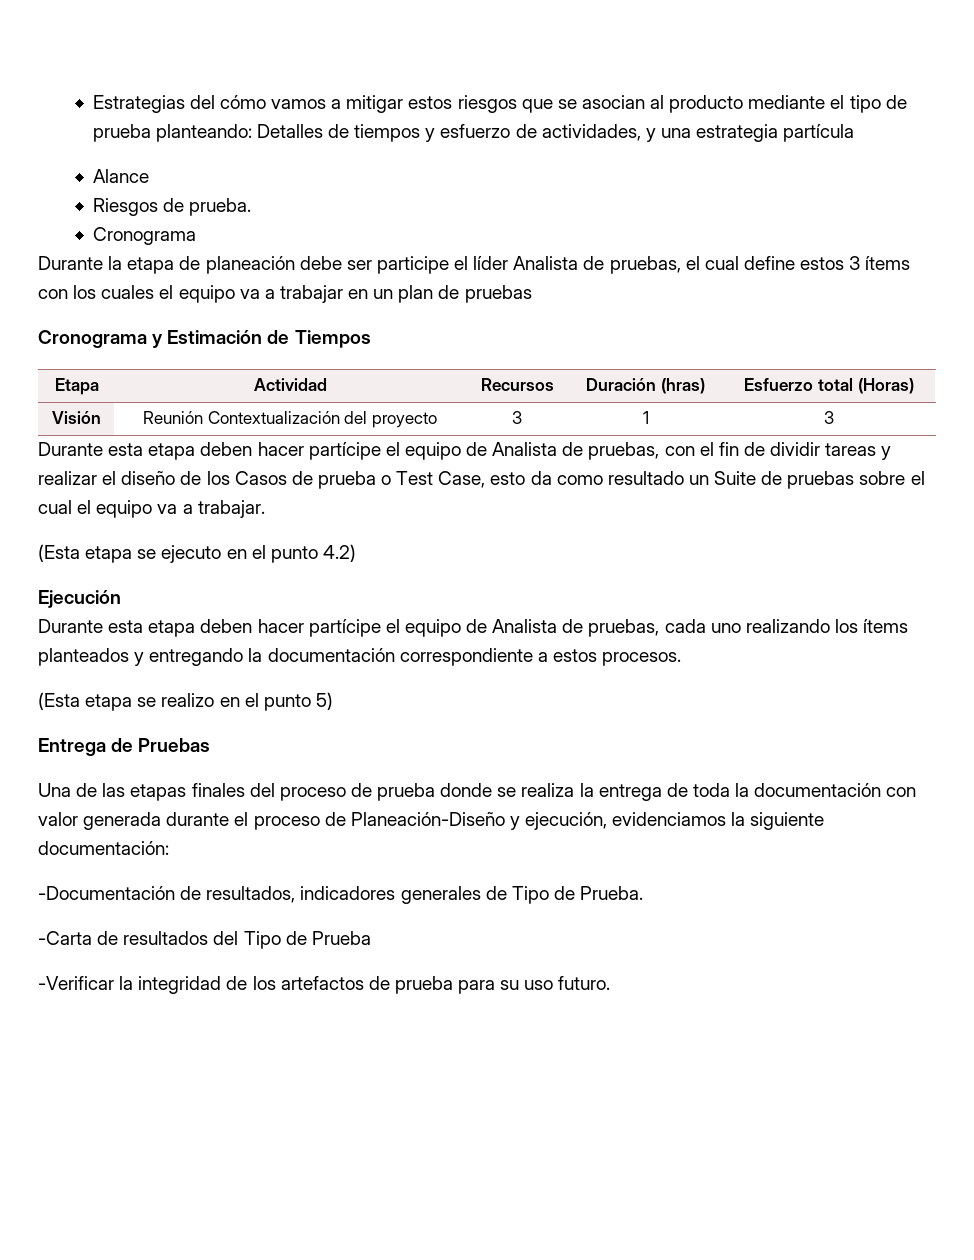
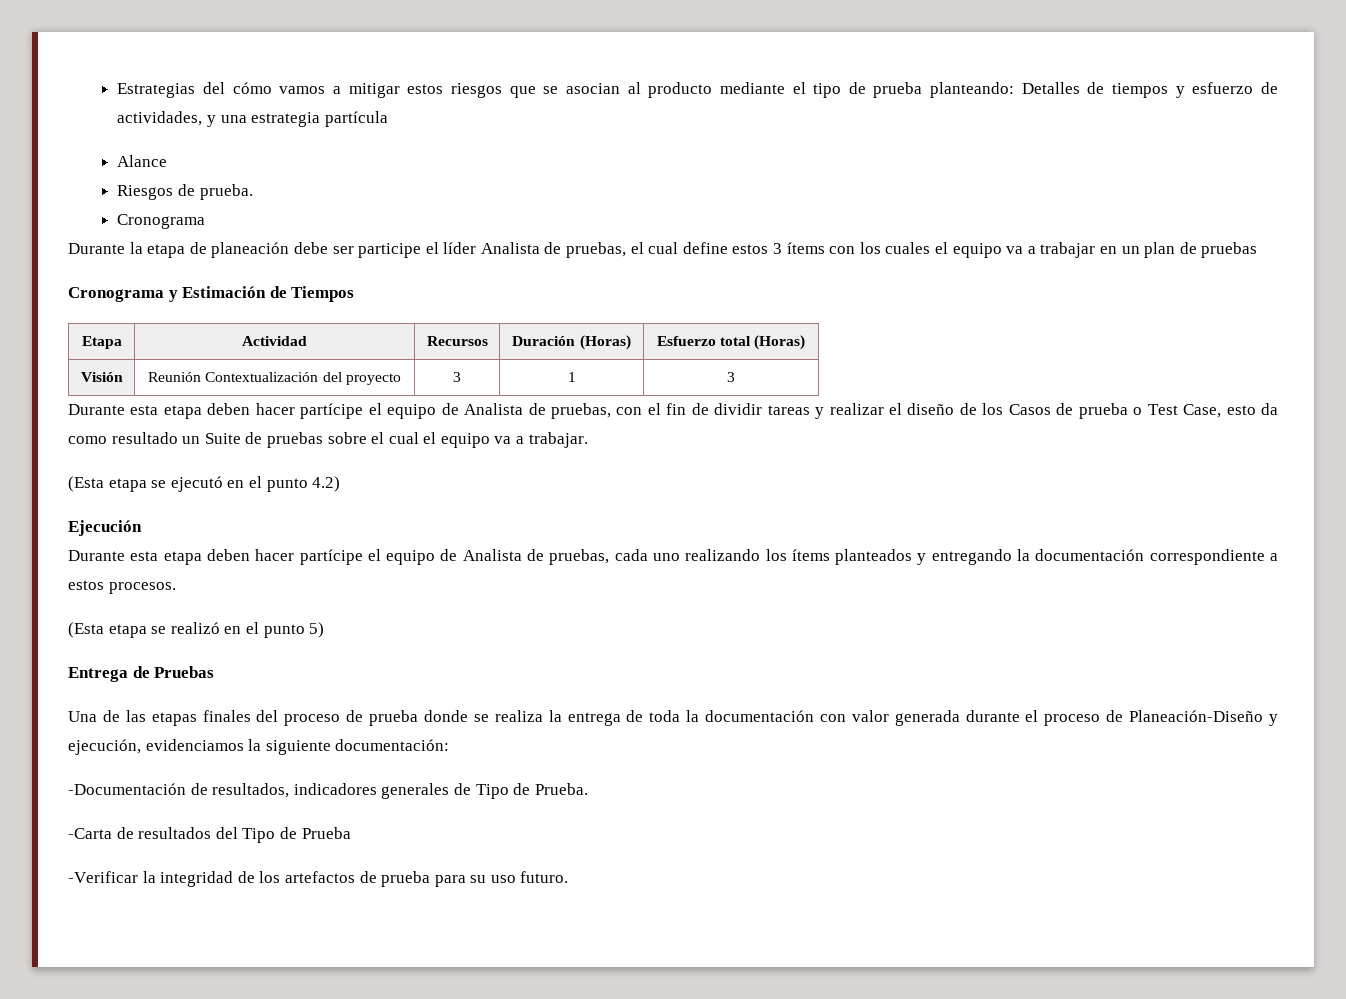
- Etapa | Actividad | Recursos | Duración (hras) | Esfuerzo total (Horas)
+ Etapa | Actividad | Recursos | Duración (Horas) | Esfuerzo total (Horas)
- (Esta etapa se ejecuto en el punto 4.2)
+ (Esta etapa se ejecutó en el punto 4.2)
- (Esta etapa se realizo en el punto 5)
+ (Esta etapa se realizó en el punto 5)

